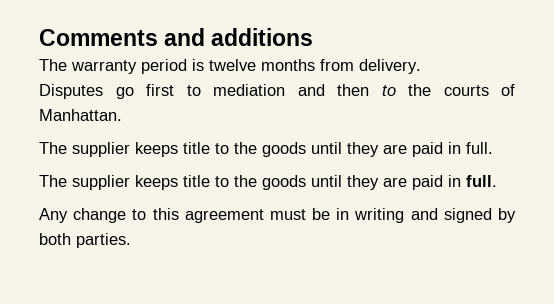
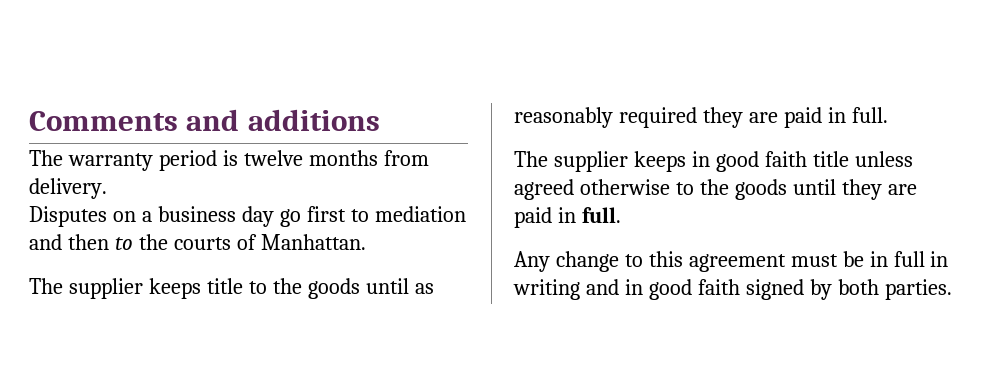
- Disputes go first to mediation and then to the courts of Manhattan.
- The supplier keeps title to the goods until they are paid in full.
- The supplier keeps title to the goods until they are paid in full.
+ Disputes on a business day go first to mediation and then to the courts of Manhattan.
+ The supplier keeps title to the goods until as reasonably required they are paid in full.
+ The supplier keeps in good faith title unless agreed otherwise to the goods until they are paid in full.
- Any change to this agreement must be in writing and signed by both parties.
+ Any change to this agreement must be in full in writing and in good faith signed by both parties.

